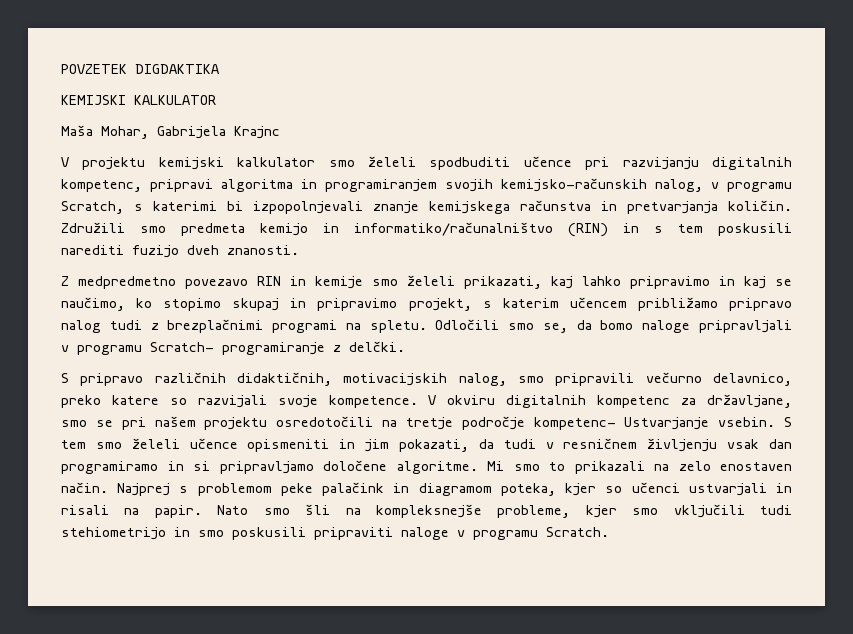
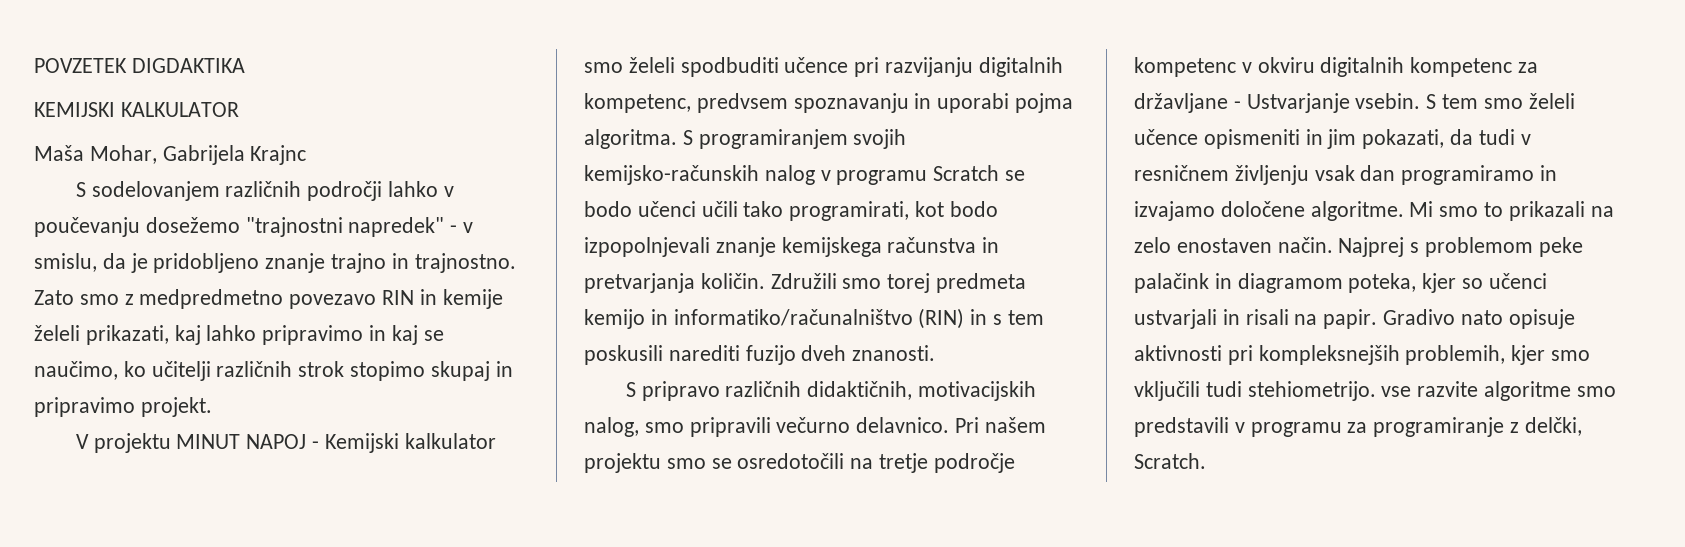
- V projektu kemijski kalkulator smo želeli spodbuditi učence pri razvijanju digitalnih kompetenc, pripravi algoritma in programiranjem svojih kemijsko-računskih nalog, v programu Scratch, s katerimi bi izpopolnjevali znanje kemijskega računstva in pretvarjanja količin.
+ S sodelovanjem različnih področji lahko v poučevanju dosežemo "trajnostni napredek" - v smislu, da je pridobljeno znanje trajno in trajnostno. Zato smo z medpredmetno povezavo RIN in kemije želeli prikazati, kaj lahko pripravimo in kaj se naučimo, ko učitelji različnih strok stopimo skupaj in pripravimo projekt.
+ V projektu MINUT NAPOJ - Kemijski kalkulator smo želeli spodbuditi učence pri razvijanju digitalnih kompetenc, predvsem spoznavanju in uporabi pojma algoritma. S programiranjem svojih kemijsko-računskih nalog v programu Scratch se bodo učenci učili tako programirati, kot bodo izpopolnjevali znanje kemijskega računstva in pretvarjanja količin.
- Združili smo predmeta kemijo in informatiko/računalništvo (RIN) in s tem poskusili narediti fuzijo dveh znanosti.
+ Združili smo torej predmeta kemijo in informatiko/računalništvo (RIN) in s tem poskusili narediti fuzijo dveh znanosti.
- Z medpredmetno povezavo RIN in kemije smo želeli prikazati, kaj lahko pripravimo in kaj se naučimo, ko stopimo skupaj in pripravimo projekt, s katerim učencem približamo pripravo nalog tudi z brezplačnimi programi na spletu. Odločili smo se, da bomo naloge pripravljali v programu Scratch- programiranje z delčki.
- S pripravo različnih didaktičnih, motivacijskih nalog, smo pripravili večurno delavnico, preko katere so razvijali svoje kompetence. V okviru digitalnih kompetenc za državljane, smo se pri našem projektu osredotočili na tretje področje kompetenc- Ustvarjanje vsebin.
+ S pripravo različnih didaktičnih, motivacijskih nalog, smo pripravili večurno delavnico. Pri našem projektu smo se osredotočili na tretje področje kompetenc v okviru digitalnih kompetenc za državljane - Ustvarjanje vsebin.
- S tem smo želeli učence opismeniti in jim pokazati, da tudi v resničnem življenju vsak dan programiramo in si pripravljamo določene algoritme.
+ S tem smo želeli učence opismeniti in jim pokazati, da tudi v resničnem življenju vsak dan programiramo in izvajamo določene algoritme.
- Nato smo šli na kompleksnejše probleme, kjer smo vključili tudi stehiometrijo in smo poskusili pripraviti naloge v programu Scratch.
+ Gradivo nato opisuje aktivnosti pri kompleksnejših problemih, kjer smo vključili tudi stehiometrijo. vse razvite algoritme smo predstavili v programu za programiranje z delčki, Scratch.

